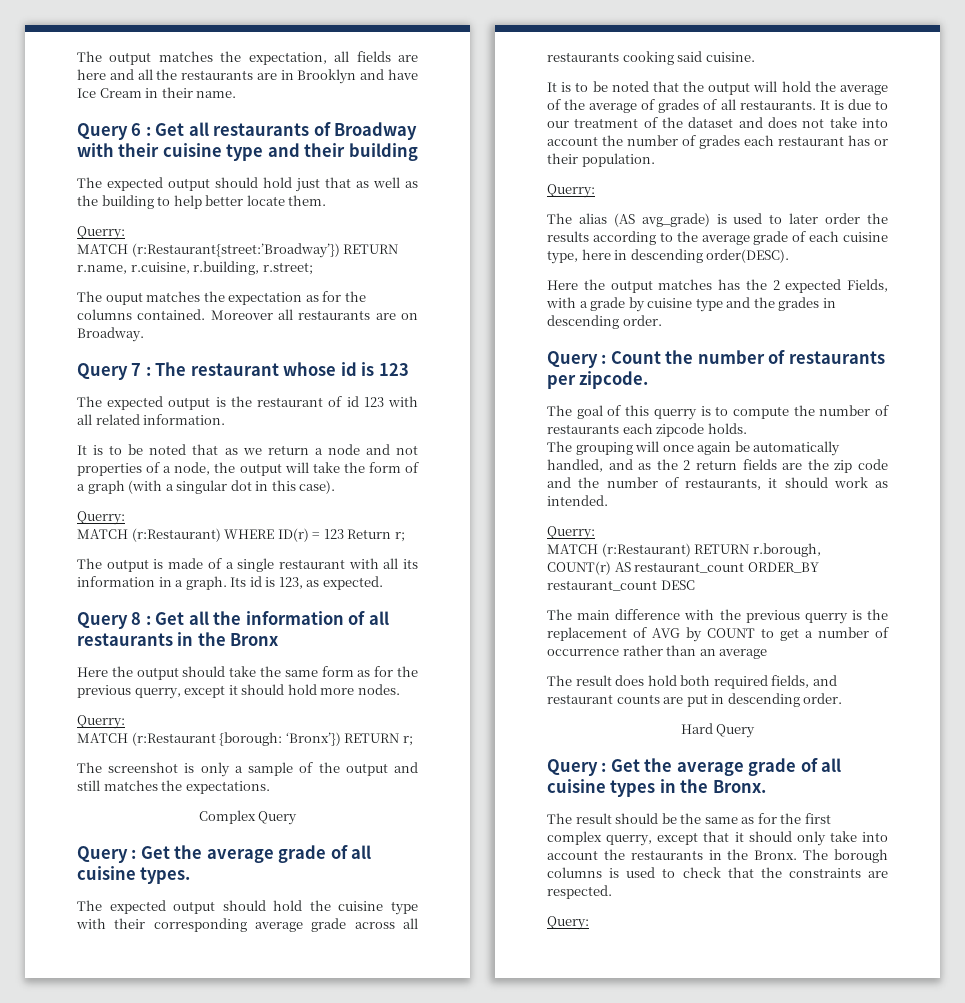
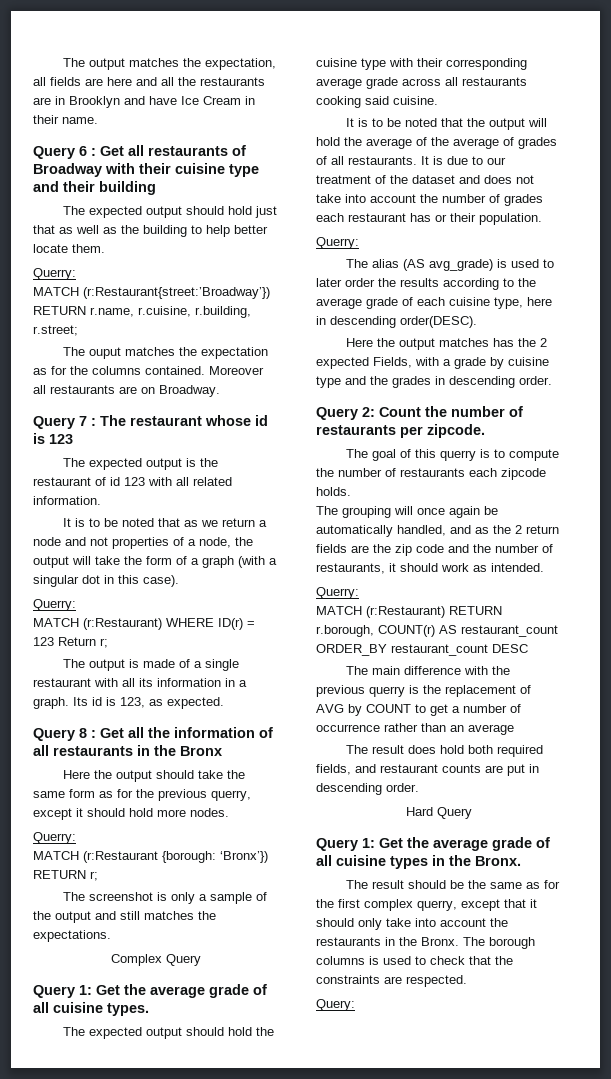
- Query : Get the average grade of all cuisine types.
+ Query 1: Get the average grade of all cuisine types.
- Query : Count the number of restaurants per zipcode.
+ Query 2: Count the number of restaurants per zipcode.
- Query : Get the average grade of all cuisine types in the Bronx.
+ Query 1: Get the average grade of all cuisine types in the Bronx.

